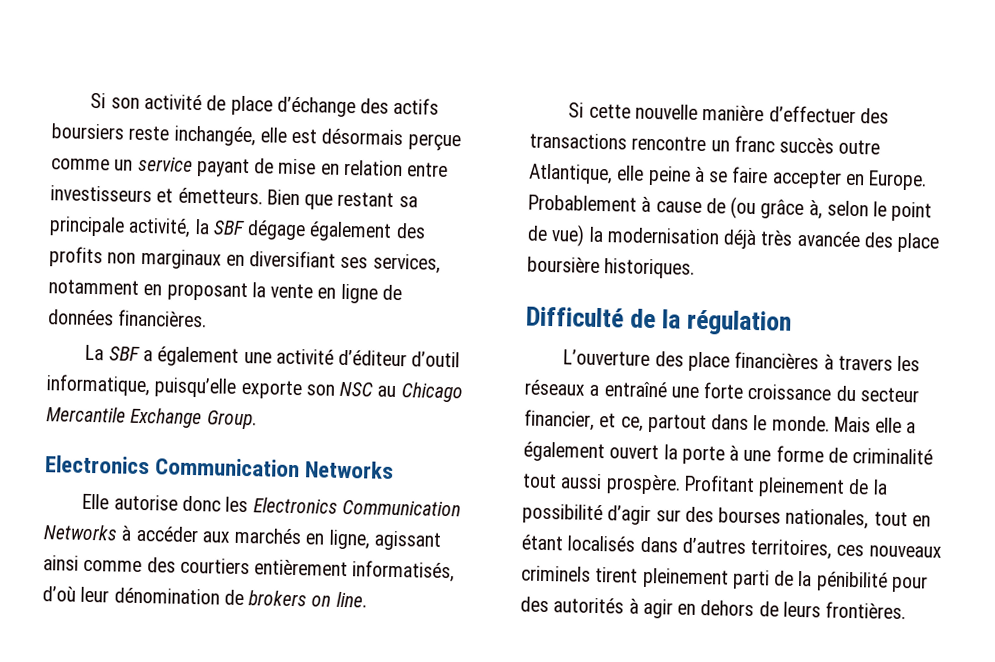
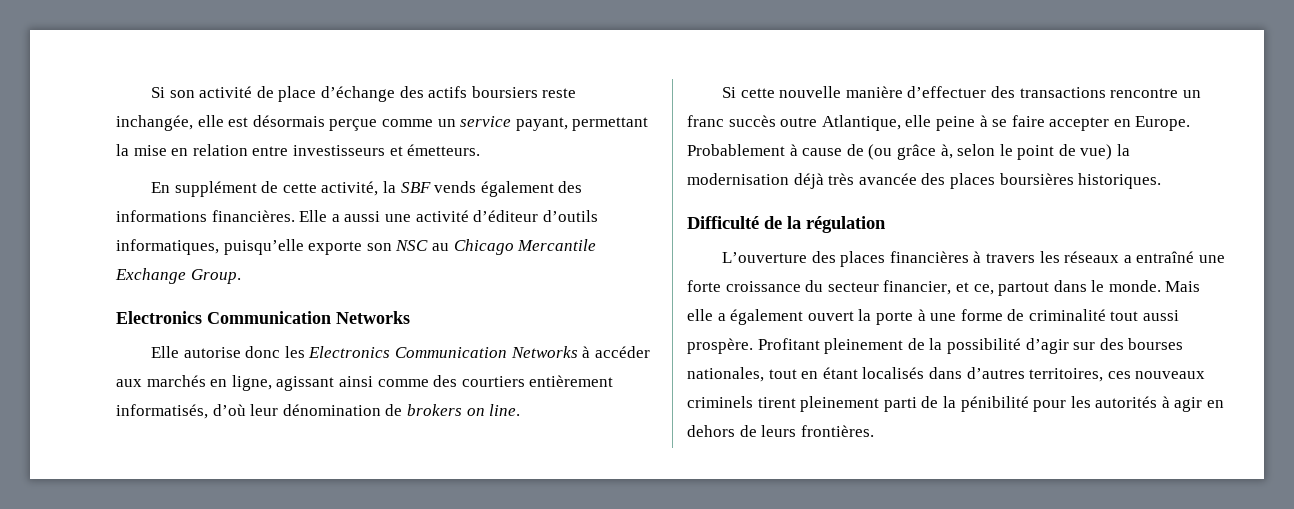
- Si son activité de place d’échange des actifs boursiers reste inchangée, elle est désormais perçue comme un service payant de mise en relation entre investisseurs et émetteurs. Bien que restant sa principale activité, la SBF dégage également des profits non marginaux en diversifiant ses services, notamment en proposant la vente en ligne de données financières.
- La SBF a également une activité d’éditeur d’outil informatique, puisqu’elle exporte son NSC au Chicago Mercantile Exchange Group.
+ Si son activité de place d’échange des actifs boursiers reste inchangée, elle est désormais perçue comme un service payant, permettant la mise en relation entre investisseurs et émetteurs.
+ En supplément de cette activité, la SBF vends également des informations financières. Elle a aussi une activité d’éditeur d’outils informatiques, puisqu’elle exporte son NSC au Chicago Mercantile Exchange Group.
- Probablement à cause de (ou grâce à, selon le point de vue) la modernisation déjà très avancée des place boursière historiques.
+ Probablement à cause de (ou grâce à, selon le point de vue) la modernisation déjà très avancée des places boursières historiques.
- L’ouverture des place financières à travers les réseaux a entraîné une forte croissance du secteur financier, et ce, partout dans le monde.
+ L’ouverture des places financières à travers les réseaux a entraîné une forte croissance du secteur financier, et ce, partout dans le monde.
- Profitant pleinement de la possibilité d’agir sur des bourses nationales, tout en étant localisés dans d’autres territoires, ces nouveaux criminels tirent pleinement parti de la pénibilité pour des autorités à agir en dehors de leurs frontières.
+ Profitant pleinement de la possibilité d’agir sur des bourses nationales, tout en étant localisés dans d’autres territoires, ces nouveaux criminels tirent pleinement parti de la pénibilité pour les autorités à agir en dehors de leurs frontières.

